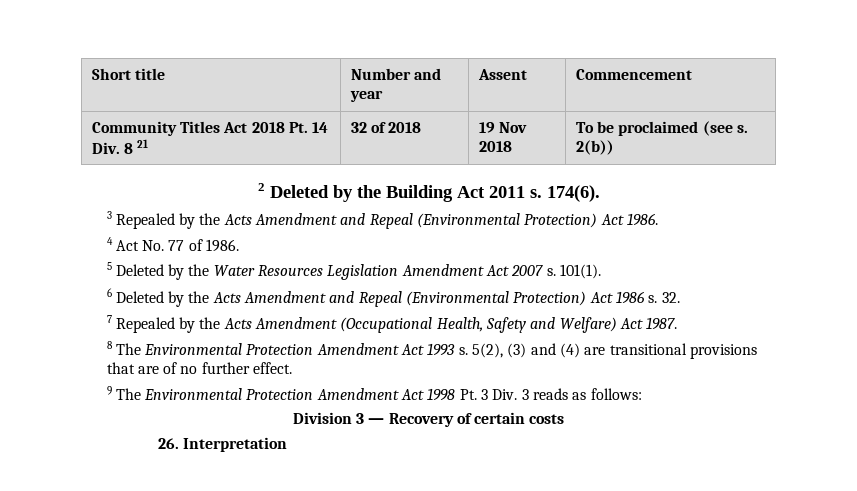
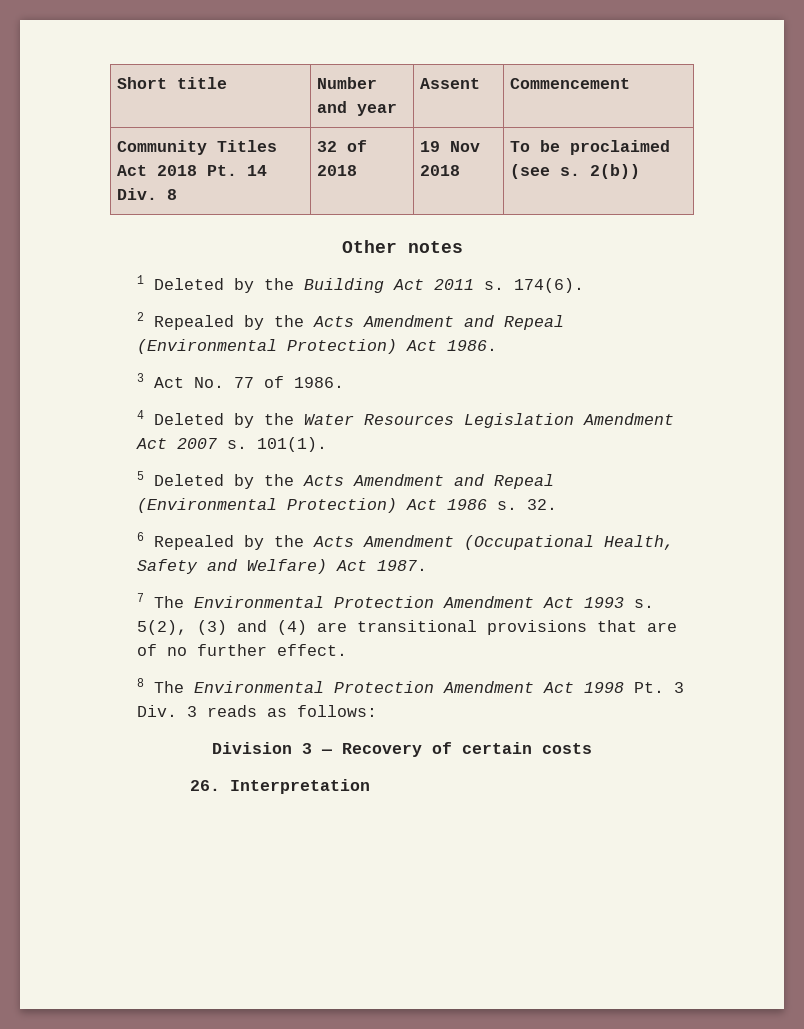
- Community Titles Act 2018 Pt. 14 Div. 8 21 | 32 of 2018 | 19 Nov 2018 | To be proclaimed (see s. 2(b))
+ Community Titles Act 2018 Pt. 14 Div. 8 | 32 of 2018 | 19 Nov 2018 | To be proclaimed (see s. 2(b))
- 2 Deleted by the Building Act 2011 s.
+ Other notes
+ 1 Deleted by the Building Act 2011 s.
- 3 Repealed by the Acts Amendment and Repeal (Environmental Protection) Act 1986.
+ 2 Repealed by the Acts Amendment and Repeal (Environmental Protection) Act 1986.
- 4 Act No. 77 of 1986.
+ 3 Act No. 77 of 1986.
- 5 Deleted by the Water Resources Legislation Amendment Act 2007 s.
+ 4 Deleted by the Water Resources Legislation Amendment Act 2007 s.
- 6 Deleted by the Acts Amendment and Repeal (Environmental Protection) Act 1986 s.
+ 5 Deleted by the Acts Amendment and Repeal (Environmental Protection) Act 1986 s.
- 7 Repealed by the Acts Amendment (Occupational Health, Safety and Welfare) Act 1987.
+ 6 Repealed by the Acts Amendment (Occupational Health, Safety and Welfare) Act 1987.
- 8 The Environmental Protection Amendment Act 1993 s.
+ 7 The Environmental Protection Amendment Act 1993 s.
- 9 The Environmental Protection Amendment Act 1998 Pt. 3 Div. 3 reads as follows:
+ 8 The Environmental Protection Amendment Act 1998 Pt. 3 Div. 3 reads as follows:

